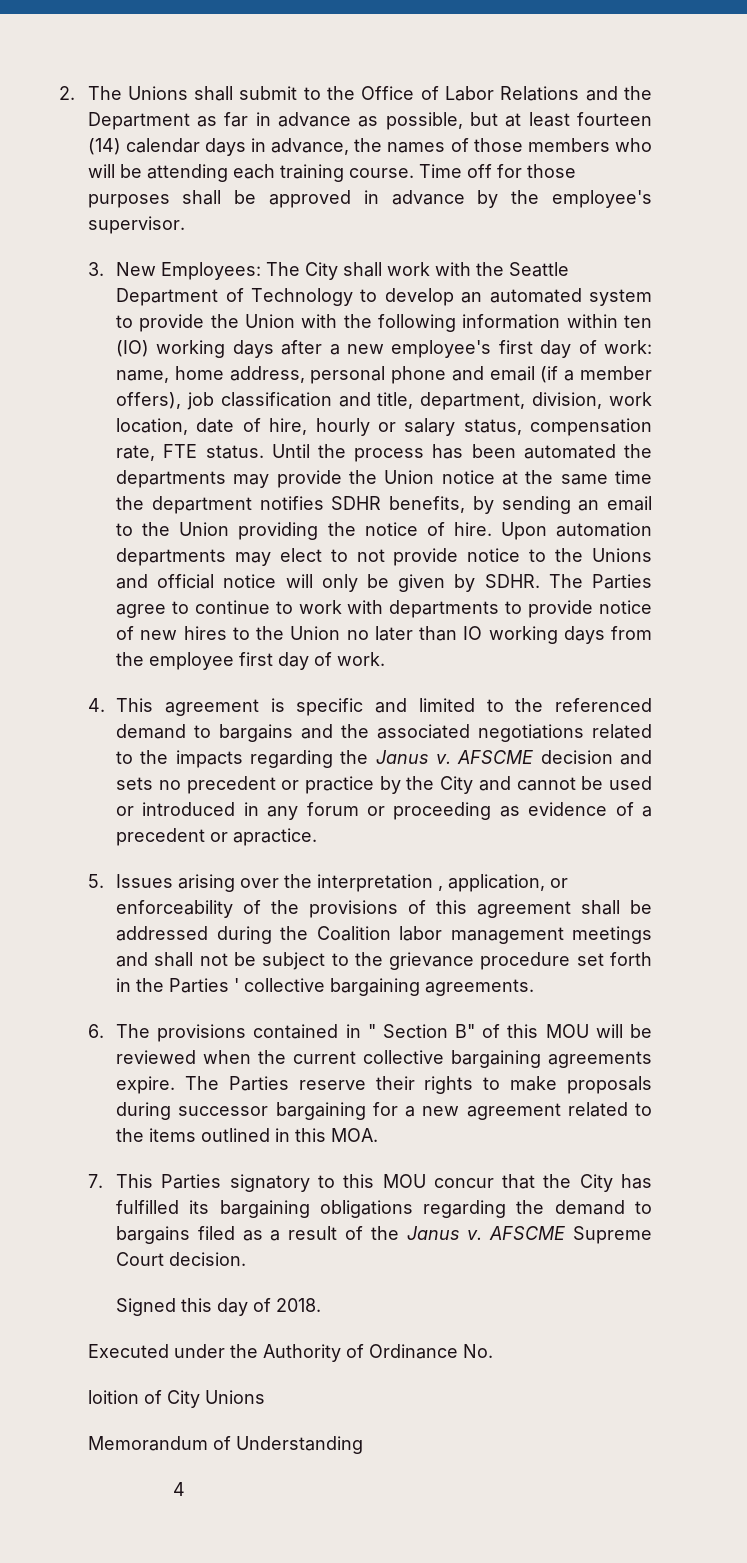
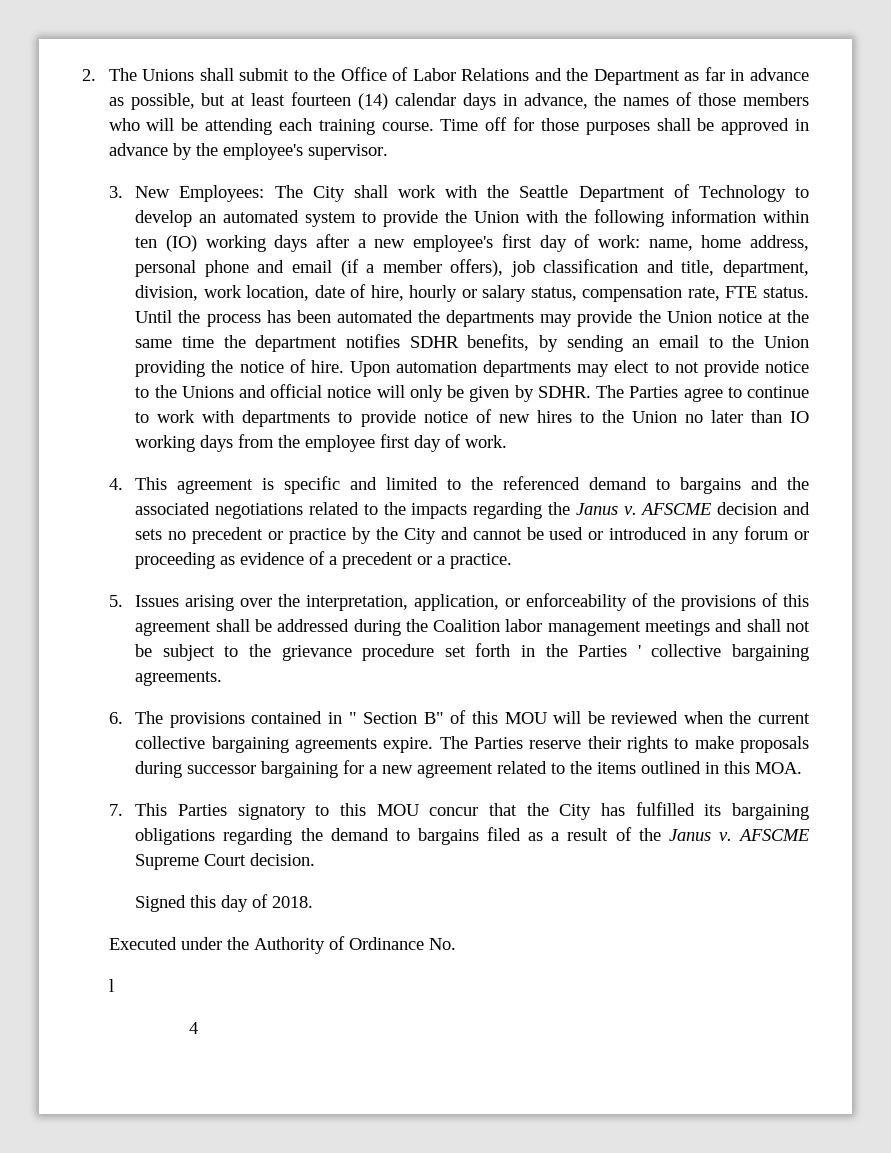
- AFSCME decision and sets no precedent or practice by the City and cannot be used or introduced in any forum or proceeding as evidence of a precedent or apractice.
+ AFSCME decision and sets no precedent or practice by the City and cannot be used or introduced in any forum or proceeding as evidence of a precedent or a practice.
- 5. Issues arising over the interpretation , application, or enforceability of the provisions of this agreement shall be addressed during the Coalition labor management meetings and shall not be subject to the grievance procedure set forth in the Parties ' collective bargaining agreements.
+ 5. Issues arising over the interpretation, application, or enforceability of the provisions of this agreement shall be addressed during the Coalition labor management meetings and shall not be subject to the grievance procedure set forth in the Parties ' collective bargaining agreements.
- loition of City Unions
- Memorandum of Understanding
+ l

